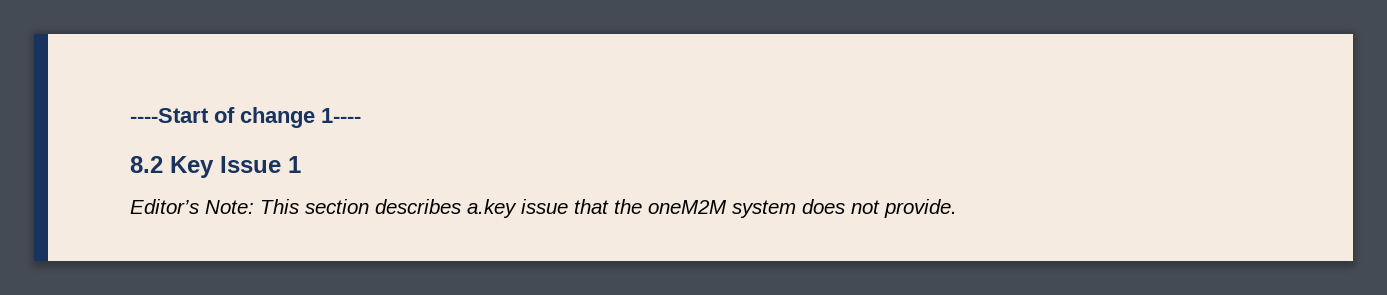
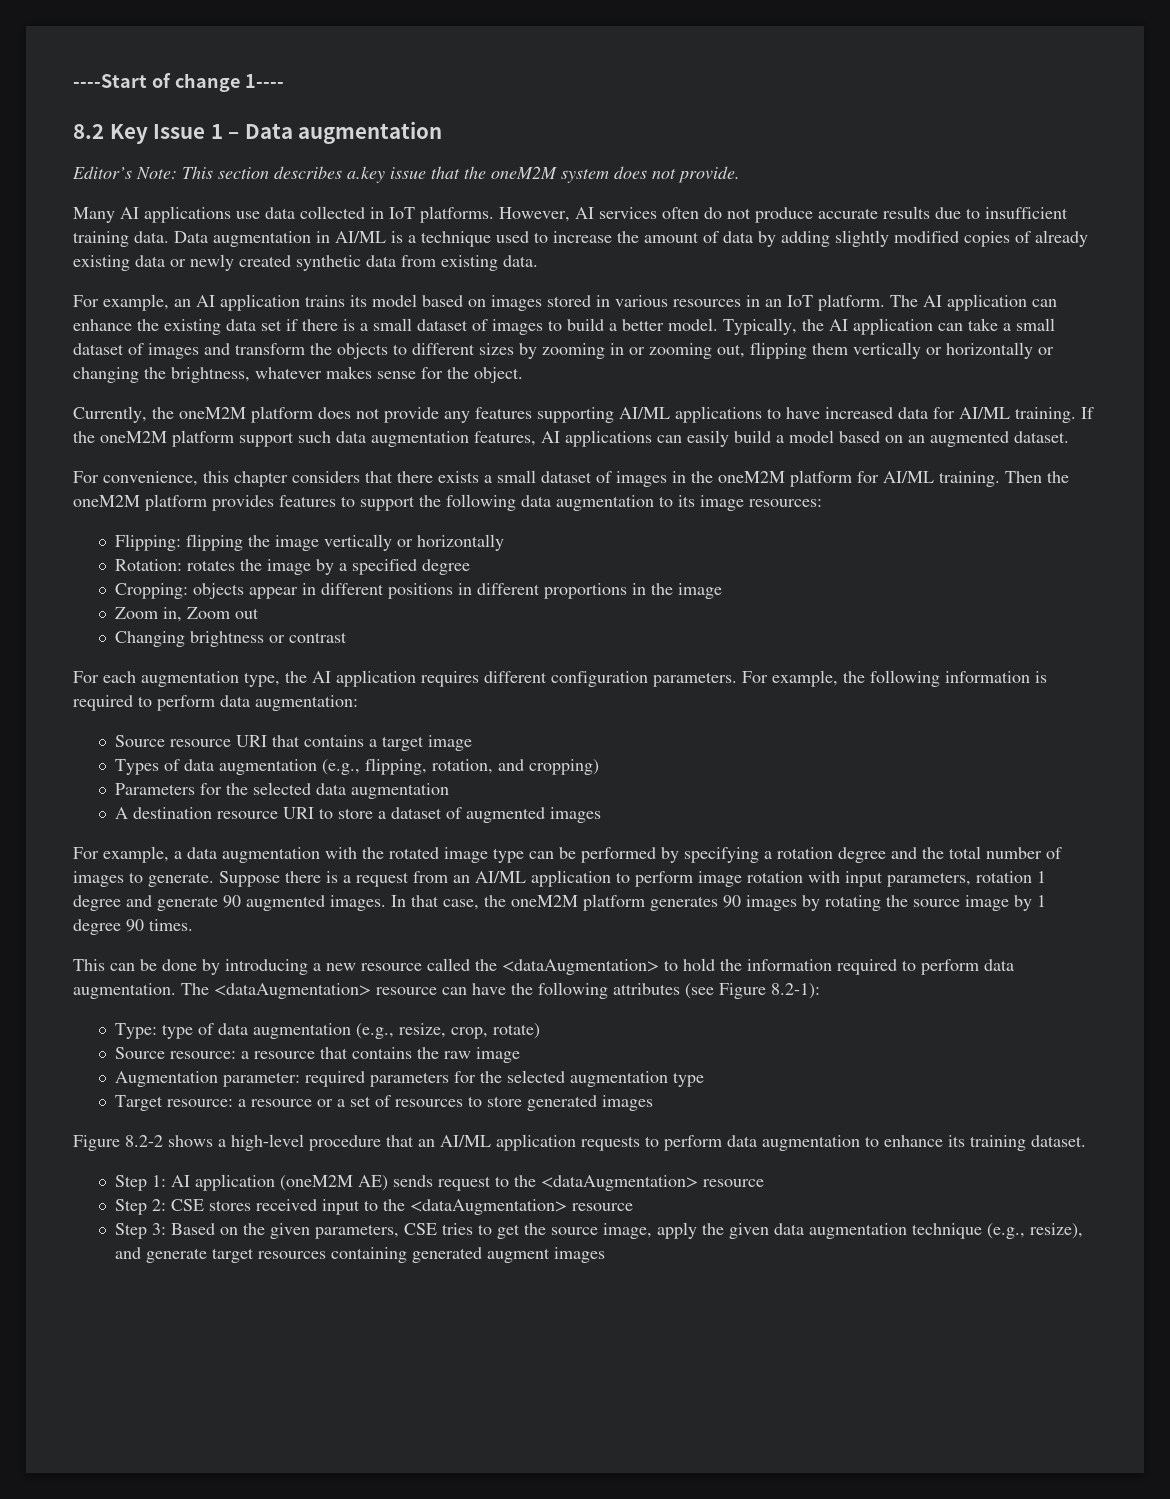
- 8.2 Key Issue 1
+ 8.2 Key Issue 1 – Data augmentation
+ Many AI applications use data collected in IoT platforms. However, AI services often do not produce accurate results due to insufficient training data. Data augmentation in AI/ML is a technique used to increase the amount of data by adding slightly modified copies of already existing data or newly created synthetic data from existing data.
+ For example, an AI application trains its model based on images stored in various resources in an IoT platform. The AI application can enhance the existing data set if there is a small dataset of images to build a better model. Typically, the AI application can take a small dataset of images and transform the objects to different sizes by zooming in or zooming out, flipping them vertically or horizontally or changing the brightness, whatever makes sense for the object.
+ Currently, the oneM2M platform does not provide any features supporting AI/ML applications to have increased data for AI/ML training. If the oneM2M platform support such data augmentation features, AI applications can easily build a model based on an augmented dataset.
+ For convenience, this chapter considers that there exists a small dataset of images in the oneM2M platform for AI/ML training. Then the oneM2M platform provides features to support the following data augmentation to its image resources:
+ Flipping: flipping the image vertically or horizontally
+ Rotation: rotates the image by a specified degree
+ Cropping: objects appear in different positions in different proportions in the image
+ Zoom in, Zoom out
+ Changing brightness or contrast
+ For each augmentation type, the AI application requires different configuration parameters. For example, the following information is required to perform data augmentation:
+ Source resource URI that contains a target image
+ Types of data augmentation (e.g., flipping, rotation, and cropping)
+ Parameters for the selected data augmentation
+ A destination resource URI to store a dataset of augmented images
+ For example, a data augmentation with the rotated image type can be performed by specifying a rotation degree and the total number of images to generate. Suppose there is a request from an AI/ML application to perform image rotation with input parameters, rotation 1 degree and generate 90 augmented images. In that case, the oneM2M platform generates 90 images by rotating the source image by 1 degree 90 times.
+ This can be done by introducing a new resource called the <dataAugmentation> to hold the information required to perform data augmentation. The <dataAugmentation> resource can have the following attributes (see Figure 8.2-1):
+ Type: type of data augmentation (e.g., resize, crop, rotate)
+ Source resource: a resource that contains the raw image
+ Augmentation parameter: required parameters for the selected augmentation type
+ Target resource: a resource or a set of resources to store generated images
+ Figure 8.2-2 shows a high-level procedure that an AI/ML application requests to perform data augmentation to enhance its training dataset.
+ Step 1: AI application (oneM2M AE) sends request to the <dataAugmentation> resource
+ Step 2: CSE stores received input to the <dataAugmentation> resource
+ Step 3: Based on the given parameters, CSE tries to get the source image, apply the given data augmentation technique (e.g., resize), and generate target resources containing generated augment images

